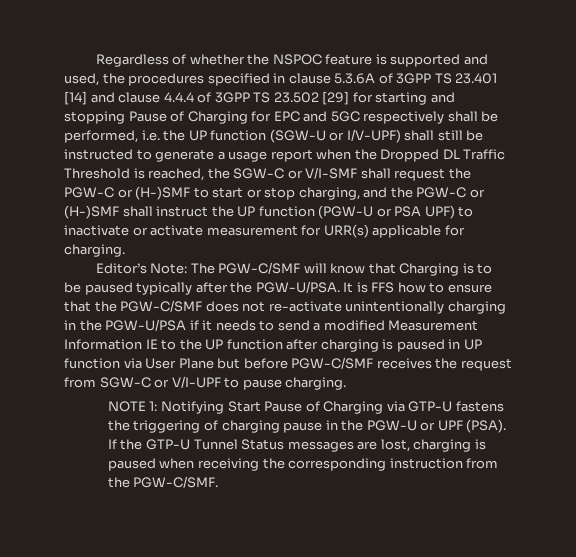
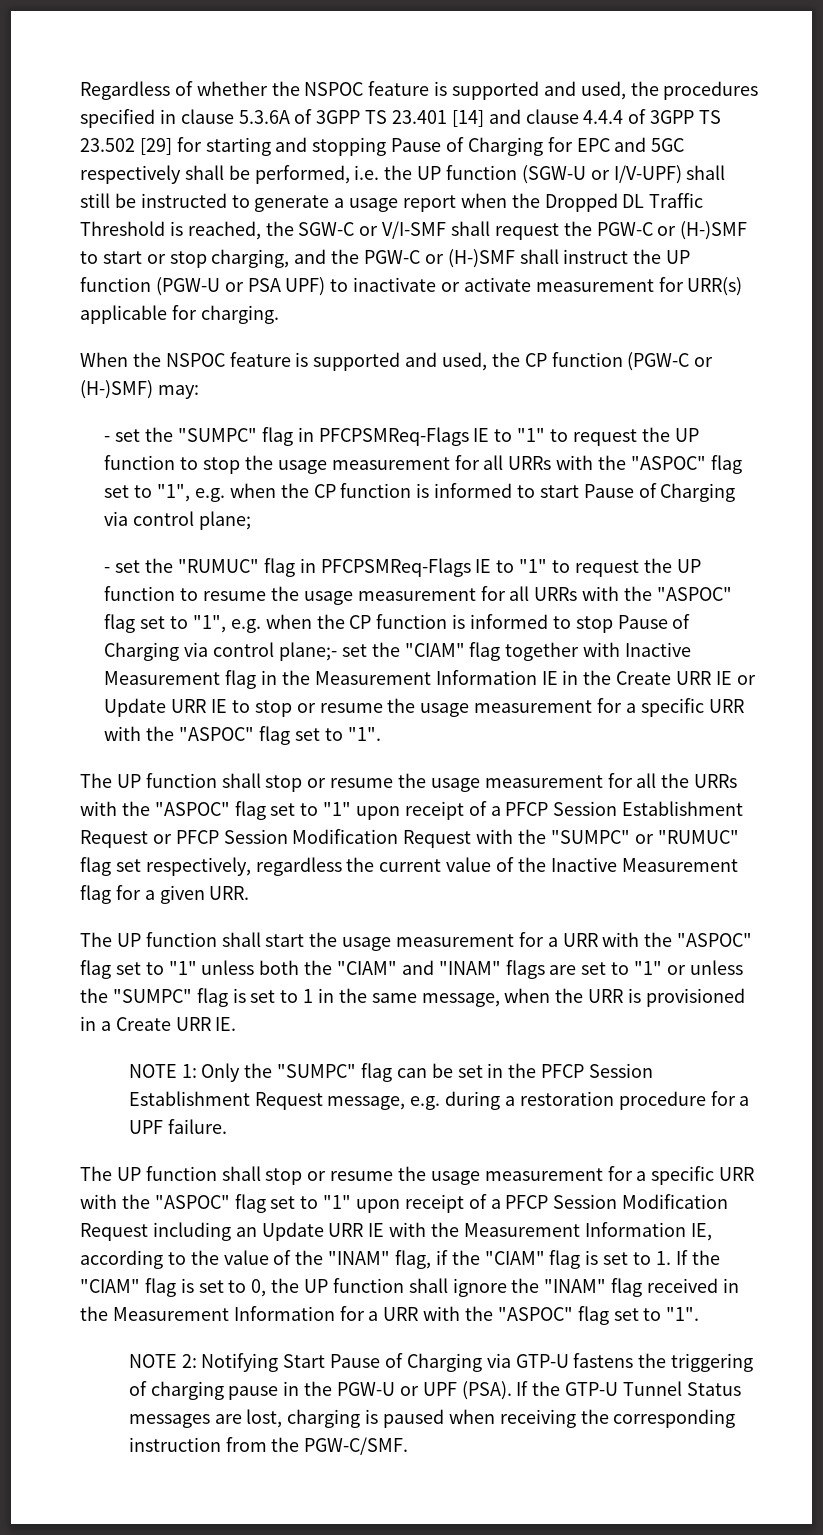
- Editor’s Note: The PGW-C/SMF will know that Charging is to be paused typically after the PGW-U/PSA. It is FFS how to ensure that the PGW-C/SMF does not re-activate unintentionally charging in the PGW-U/PSA if it needs to send a modified Measurement Information IE to the UP function after charging is paused in UP function via User Plane but before PGW-C/SMF receives the request from SGW-C or V/I-UPF to pause charging.
- NOTE 1: Notifying Start Pause of Charging via GTP-U fastens the triggering of charging pause in the PGW-U or UPF (PSA).
+ When the NSPOC feature is supported and used, the CP function (PGW-C or (H-)SMF) may:
+ - set the "SUMPC" flag in PFCPSMReq-Flags IE to "1" to request the UP function to stop the usage measurement for all URRs with the "ASPOC" flag set to "1", e.g. when the CP function is informed to start Pause of Charging via control plane;
+ - set the "RUMUC" flag in PFCPSMReq-Flags IE to "1" to request the UP function to resume the usage measurement for all URRs with the "ASPOC" flag set to "1", e.g. when the CP function is informed to stop Pause of Charging via control plane;- set the "CIAM" flag together with Inactive Measurement flag in the Measurement Information IE in the Create URR IE or Update URR IE to stop or resume the usage measurement for a specific URR with the "ASPOC" flag set to "1".
+ The UP function shall stop or resume the usage measurement for all the URRs with the "ASPOC" flag set to "1" upon receipt of a PFCP Session Establishment Request or PFCP Session Modification Request with the "SUMPC" or "RUMUC" flag set respectively, regardless the current value of the Inactive Measurement flag for a given URR.
+ The UP function shall start the usage measurement for a URR with the "ASPOC" flag set to "1" unless both the "CIAM" and "INAM" flags are set to "1" or unless the "SUMPC" flag is set to 1 in the same message, when the URR is provisioned in a Create URR IE.
+ NOTE 1: Only the "SUMPC" flag can be set in the PFCP Session Establishment Request message, e.g. during a restoration procedure for a UPF failure.
+ The UP function shall stop or resume the usage measurement for a specific URR with the "ASPOC" flag set to "1" upon receipt of a PFCP Session Modification Request including an Update URR IE with the Measurement Information IE, according to the value of the "INAM" flag, if the "CIAM" flag is set to 1. If the "CIAM" flag is set to 0, the UP function shall ignore the "INAM" flag received in the Measurement Information for a URR with the "ASPOC" flag set to "1".
+ NOTE 2: Notifying Start Pause of Charging via GTP-U fastens the triggering of charging pause in the PGW-U or UPF (PSA).

